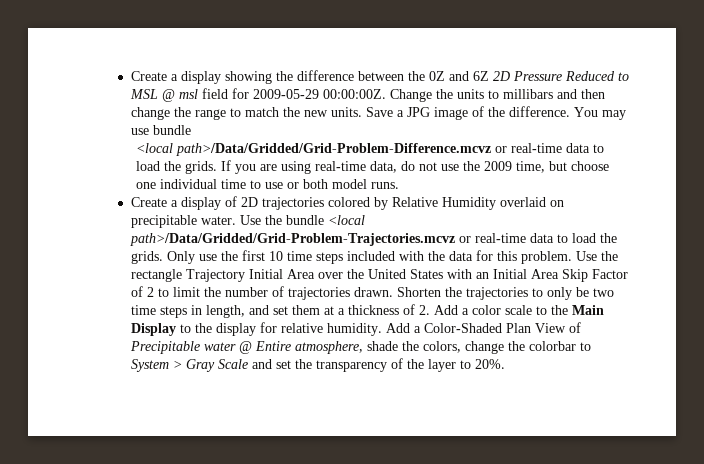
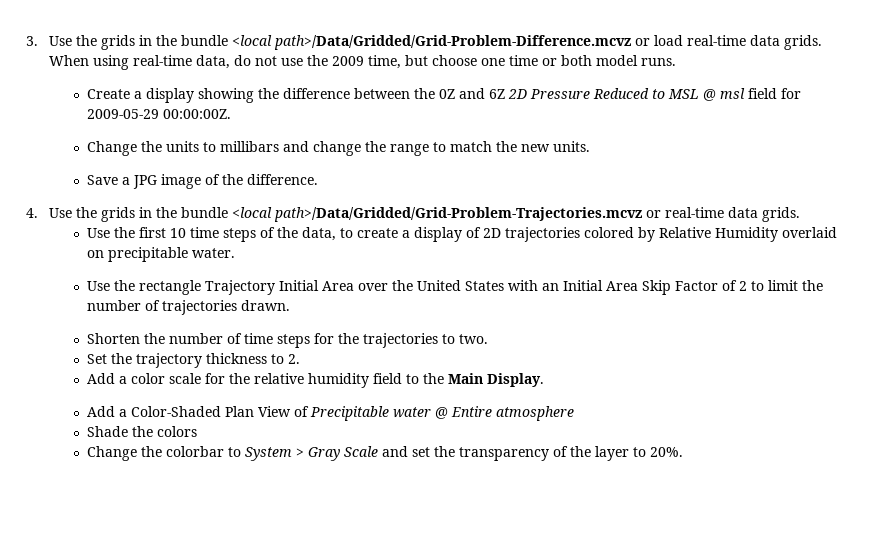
+ 3. Use the grids in the bundle <local path>/Data/Gridded/Grid-Problem-Difference.mcvz or load real-time data grids. When using real-time data, do not use the 2009 time, but choose one time or both model runs.
- Create a display showing the difference between the 0Z and 6Z 2D Pressure Reduced to MSL @ msl field for 2009-05-29 00:00:00Z. Change the units to millibars and then change the range to match the new units. Save a JPG image of the difference. You may use bundle
- <local path>/Data/Gridded/Grid-Problem-Difference.mcvz or real-time data to load the grids. If you are using real-time data, do not use the 2009 time, but choose one individual time to use or both model runs.
- Create a display of 2D trajectories colored by Relative Humidity overlaid on precipitable water. Use the bundle <local path>/Data/Gridded/Grid-Problem-Trajectories.mcvz or real-time data to load the grids. Only use the first 10 time steps included with the data for this problem. Use the rectangle Trajectory Initial Area over the United States with an Initial Area Skip Factor of 2 to limit the number of trajectories drawn. Shorten the trajectories to only be two time steps in length, and set them at a thickness of 2. Add a color scale to the Main Display to the display for relative humidity. Add a Color-Shaded Plan View of Precipitable water @ Entire atmosphere, shade the colors, change the colorbar to System > Gray Scale and set the transparency of the layer to 20%.
+ Create a display showing the difference between the 0Z and 6Z 2D Pressure Reduced to MSL @ msl field for 2009-05-29 00:00:00Z.
+ Change the units to millibars and change the range to match the new units.
+ Save a JPG image of the difference.
+ 4. Use the grids in the bundle <local path>/Data/Gridded/Grid-Problem-Trajectories.mcvz or real-time data grids.
+ Use the first 10 time steps of the data, to create a display of 2D trajectories colored by Relative Humidity overlaid on precipitable water.
+ Use the rectangle Trajectory Initial Area over the United States with an Initial Area Skip Factor of 2 to limit the number of trajectories drawn.
+ Shorten the number of time steps for the trajectories to two.
+ Set the trajectory thickness to 2.
+ Add a color scale for the relative humidity field to the Main Display.
+ Add a Color-Shaded Plan View of Precipitable water @ Entire atmosphere
+ Shade the colors
+ Change the colorbar to System > Gray Scale and set the transparency of the layer to 20%.

